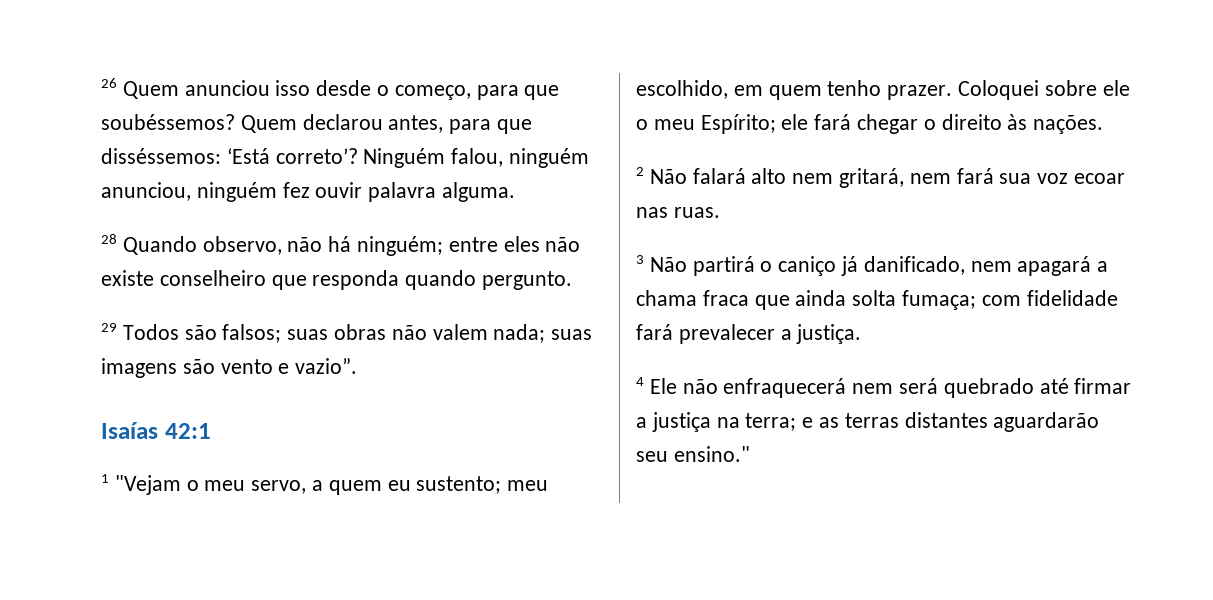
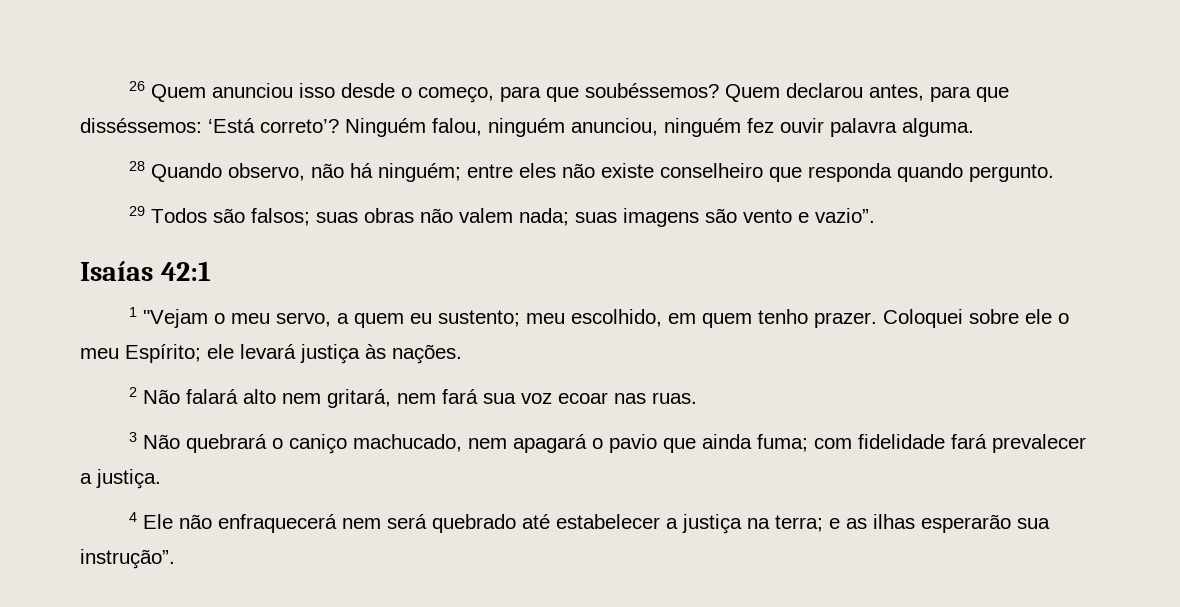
- Coloquei sobre ele o meu Espírito; ele fará chegar o direito às nações.
+ Coloquei sobre ele o meu Espírito; ele levará justiça às nações.
- 3 Não partirá o caniço já danificado, nem apagará a chama fraca que ainda solta fumaça; com fidelidade fará prevalecer a justiça.
+ 3 Não quebrará o caniço machucado, nem apagará o pavio que ainda fuma; com fidelidade fará prevalecer a justiça.
- 4 Ele não enfraquecerá nem será quebrado até firmar a justiça na terra; e as terras distantes aguardarão seu ensino."
+ 4 Ele não enfraquecerá nem será quebrado até estabelecer a justiça na terra; e as ilhas esperarão sua instrução”.

